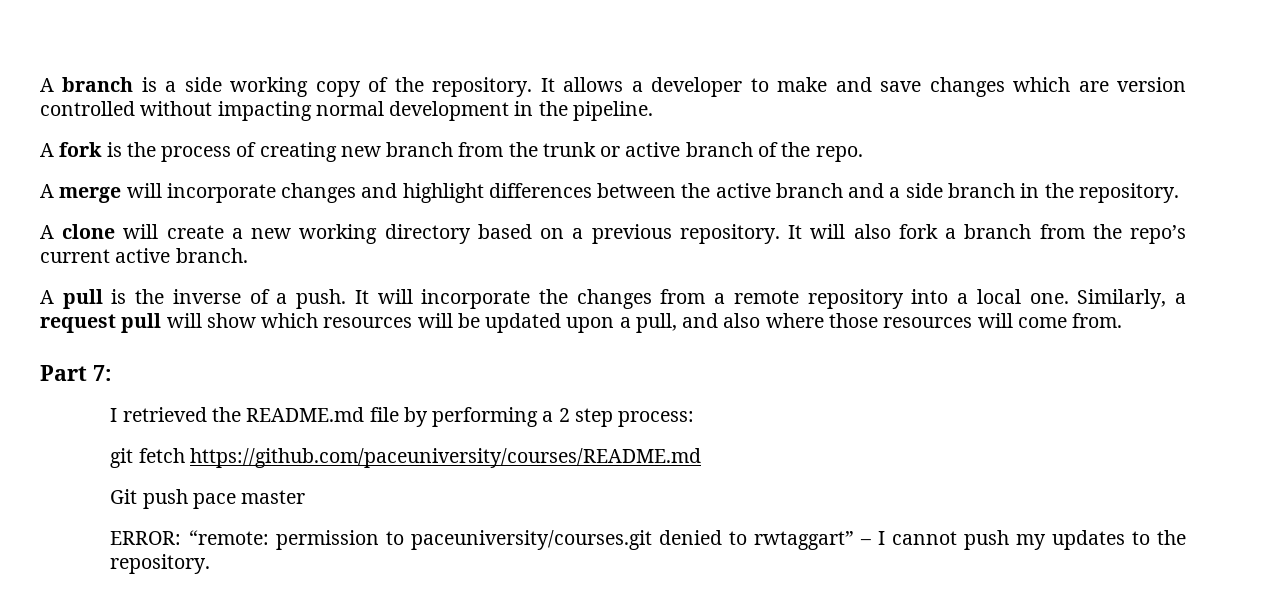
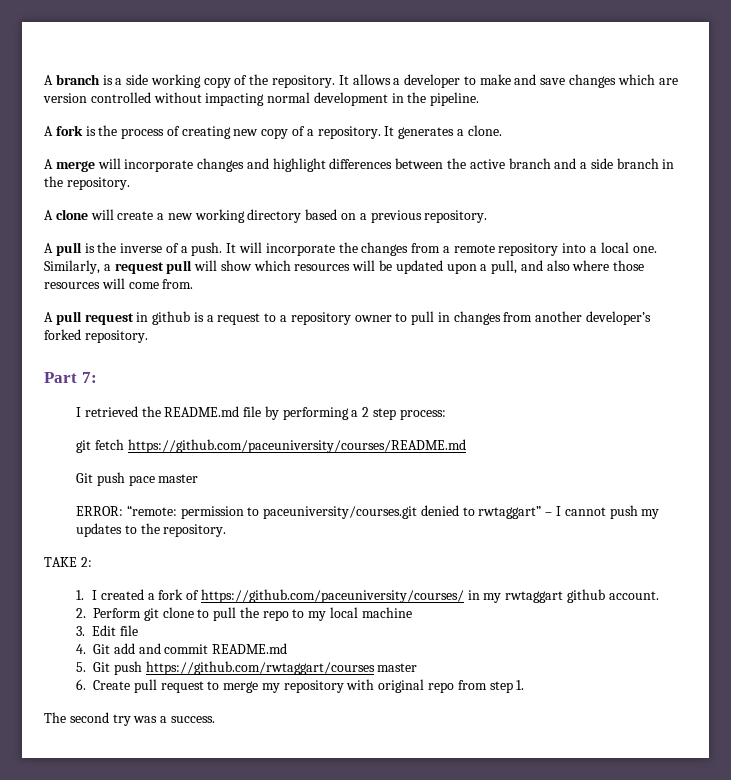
- A fork is the process of creating new branch from the trunk or active branch of the repo.
+ A fork is the process of creating new copy of a repository. It generates a clone.
- It will also fork a branch from the repo’s current active branch.
+ A pull request in github is a request to a repository owner to pull in changes from another developer’s forked repository.
+ TAKE 2:
+ 1. I created a fork of https://github.com/paceuniversity/courses/ in my rwtaggart github account.
+ 2. Perform git clone to pull the repo to my local machine
+ 3. Edit file
+ 4. Git add and commit README.md
+ 5. Git push https://github.com/rwtaggart/courses master
+ 6. Create pull request to merge my repository with original repo from step 1.
+ The second try was a success.

